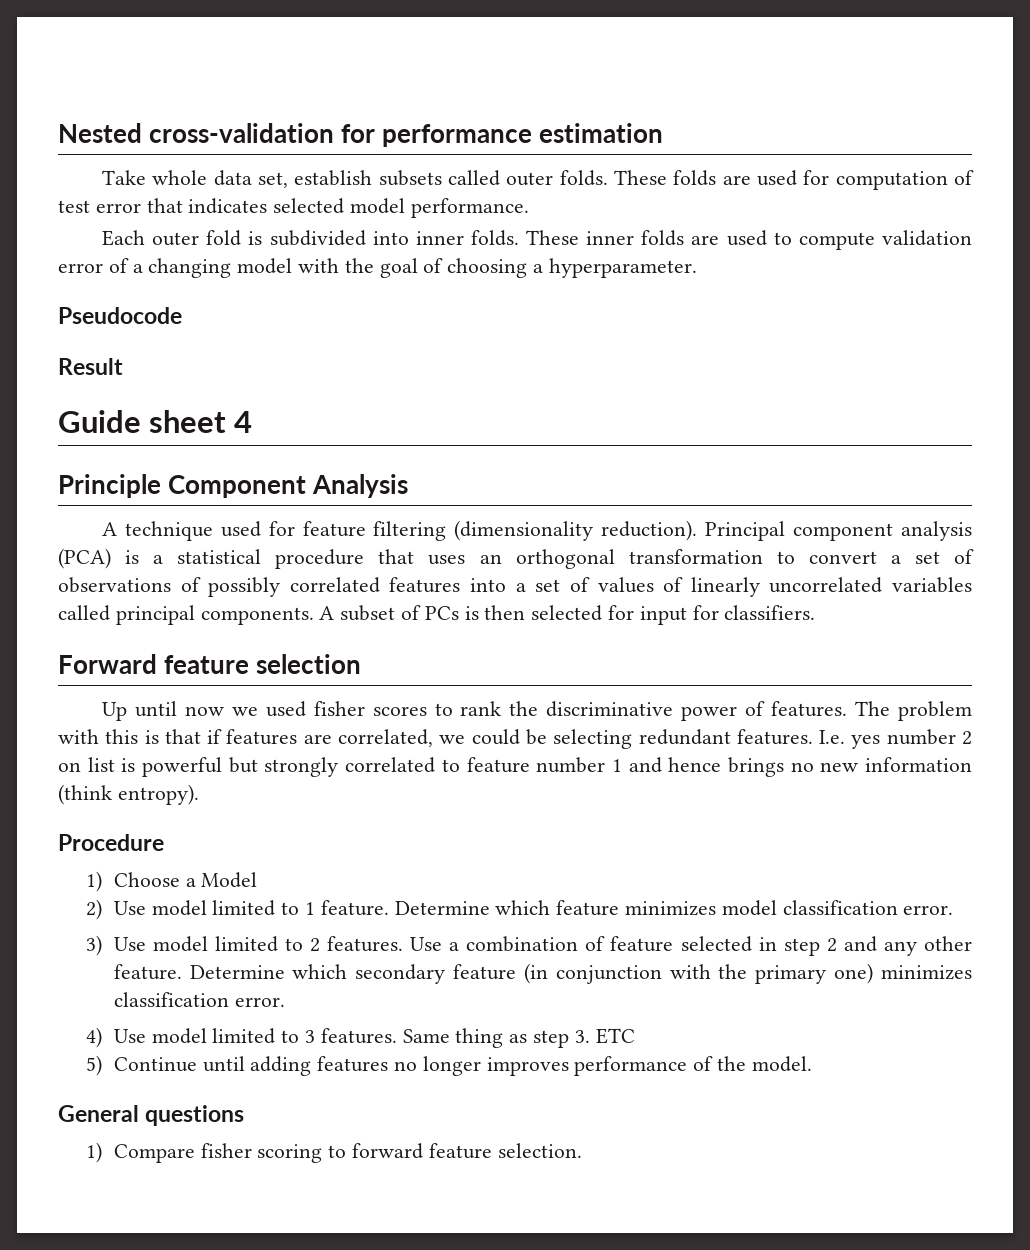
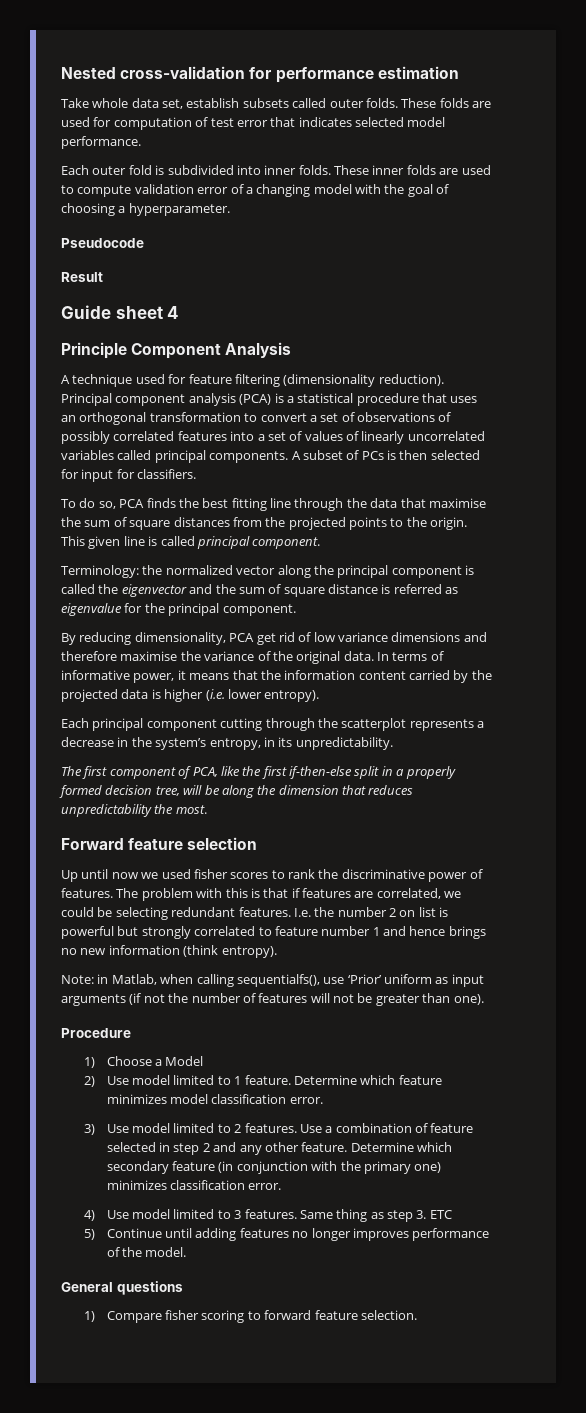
+ To do so, PCA finds the best fitting line through the data that maximise the sum of square distances from the projected points to the origin. This given line is called principal component.
+ Terminology: the normalized vector along the principal component is called the eigenvector and the sum of square distance is referred as eigenvalue for the principal component.
+ By reducing dimensionality, PCA get rid of low variance dimensions and therefore maximise the variance of the original data. In terms of informative power, it means that the information content carried by the projected data is higher (i.e. lower entropy).
+ Each principal component cutting through the scatterplot represents a decrease in the system’s entropy, in its unpredictability.
+ The first component of PCA, like the first if-then-else split in a properly formed decision tree, will be along the dimension that reduces unpredictability the most.
- I.e. yes number 2 on list is powerful but strongly correlated to feature number 1 and hence brings no new information (think entropy).
+ I.e. the number 2 on list is powerful but strongly correlated to feature number 1 and hence brings no new information (think entropy).
+ Note: in Matlab, when calling sequentialfs(), use ‘Prior’ uniform as input arguments (if not the number of features will not be greater than one).

